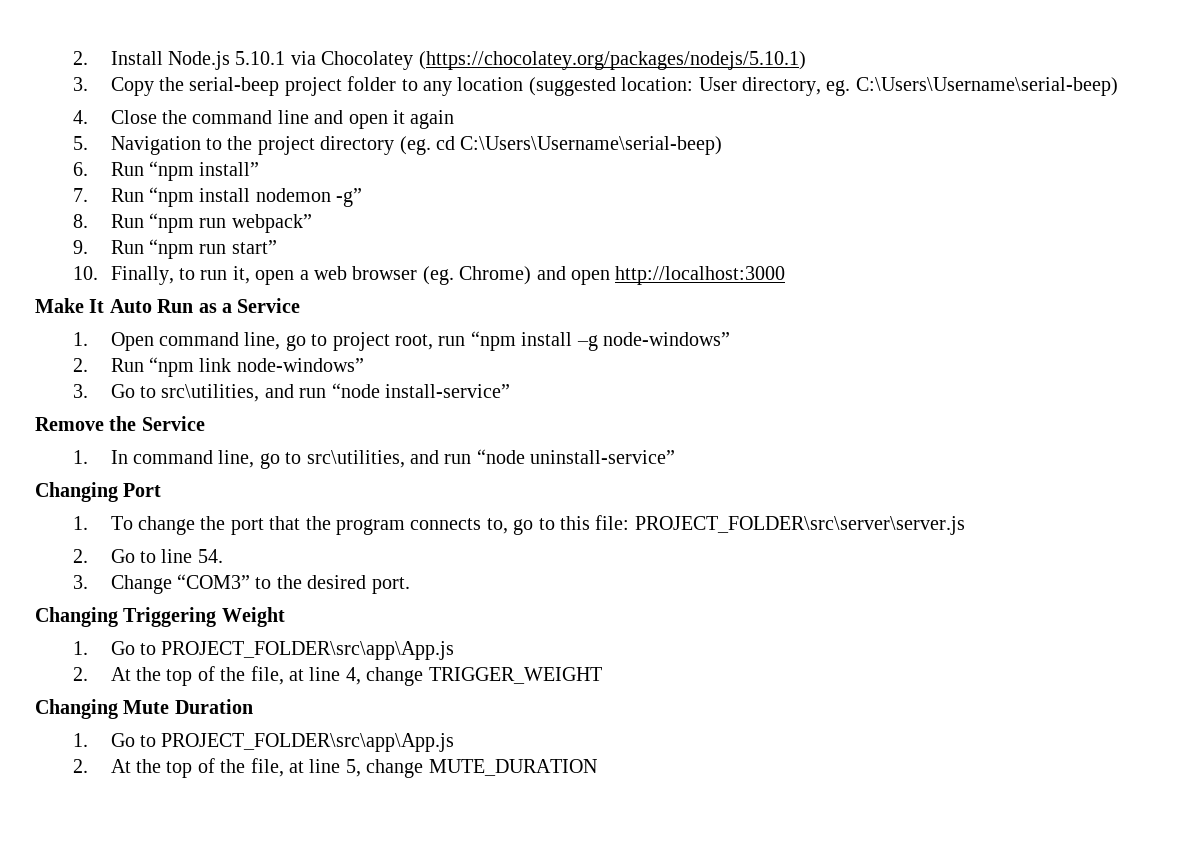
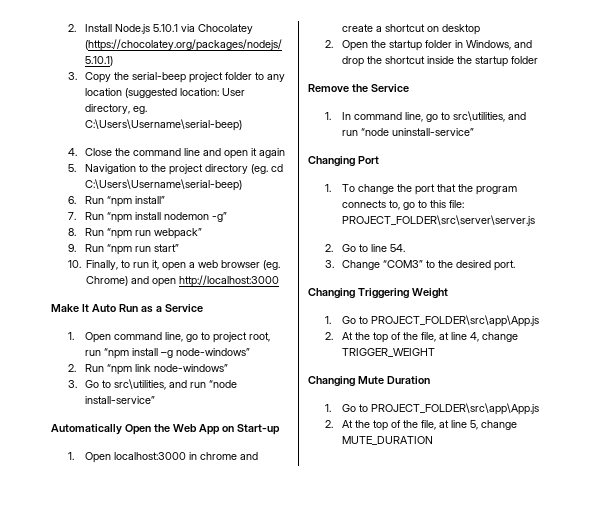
+ Automatically Open the Web App on Start-up
+ 1. Open localhost:3000 in chrome and create a shortcut on desktop
+ 2. Open the startup folder in Windows, and drop the shortcut inside the startup folder

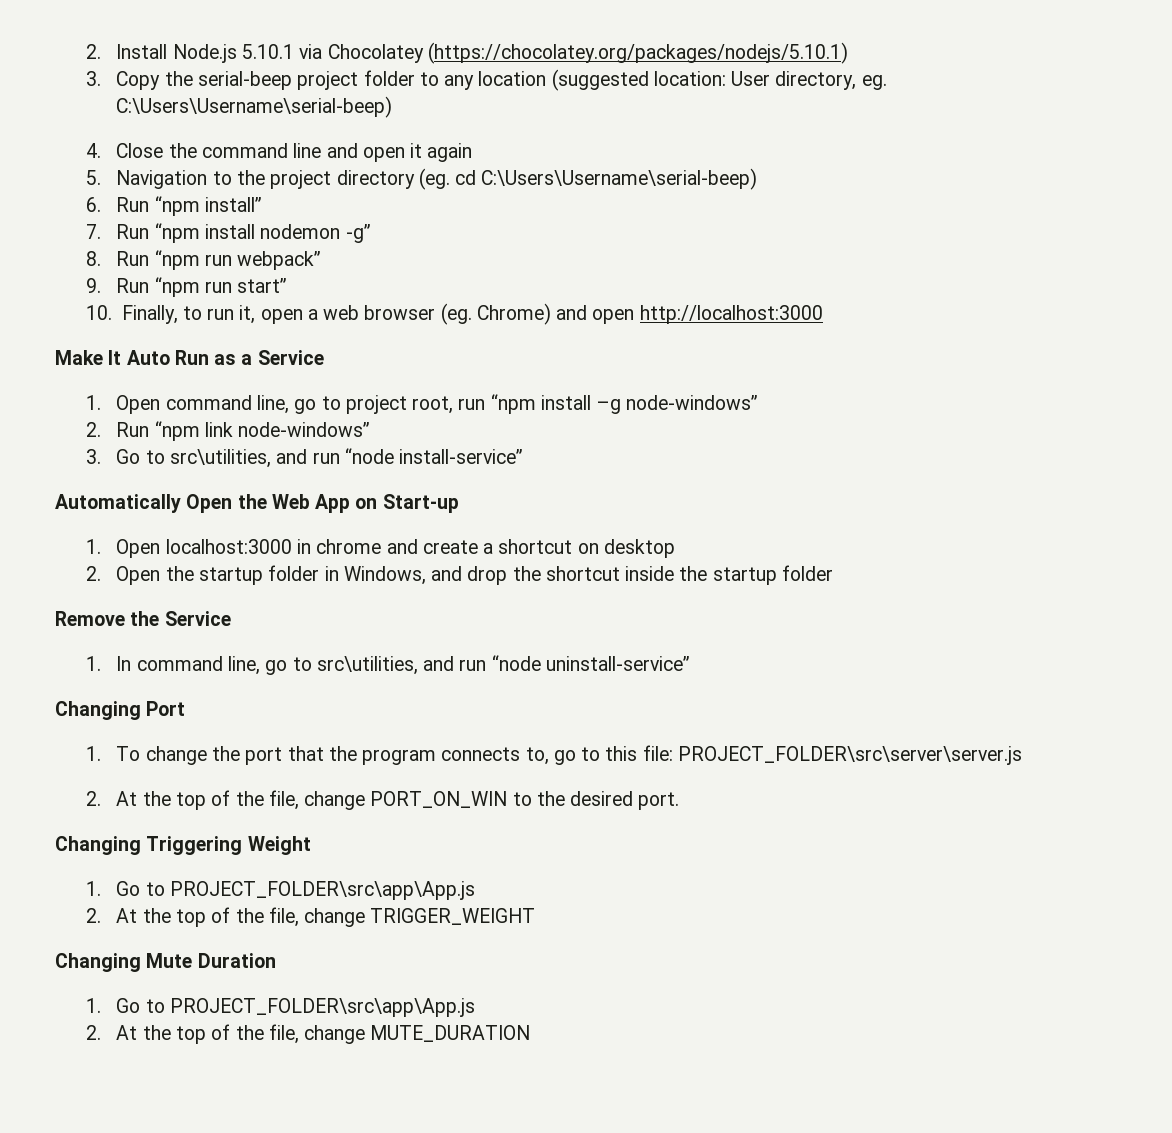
- 2. Go to line 54.
- 3. Change “COM3” to the desired port.
+ 2. At the top of the file, change PORT_ON_WIN to the desired port.
- 2. At the top of the file, at line 4, change TRIGGER_WEIGHT
+ 2. At the top of the file, change TRIGGER_WEIGHT
- 2. At the top of the file, at line 5, change MUTE_DURATION
+ 2. At the top of the file, change MUTE_DURATION

